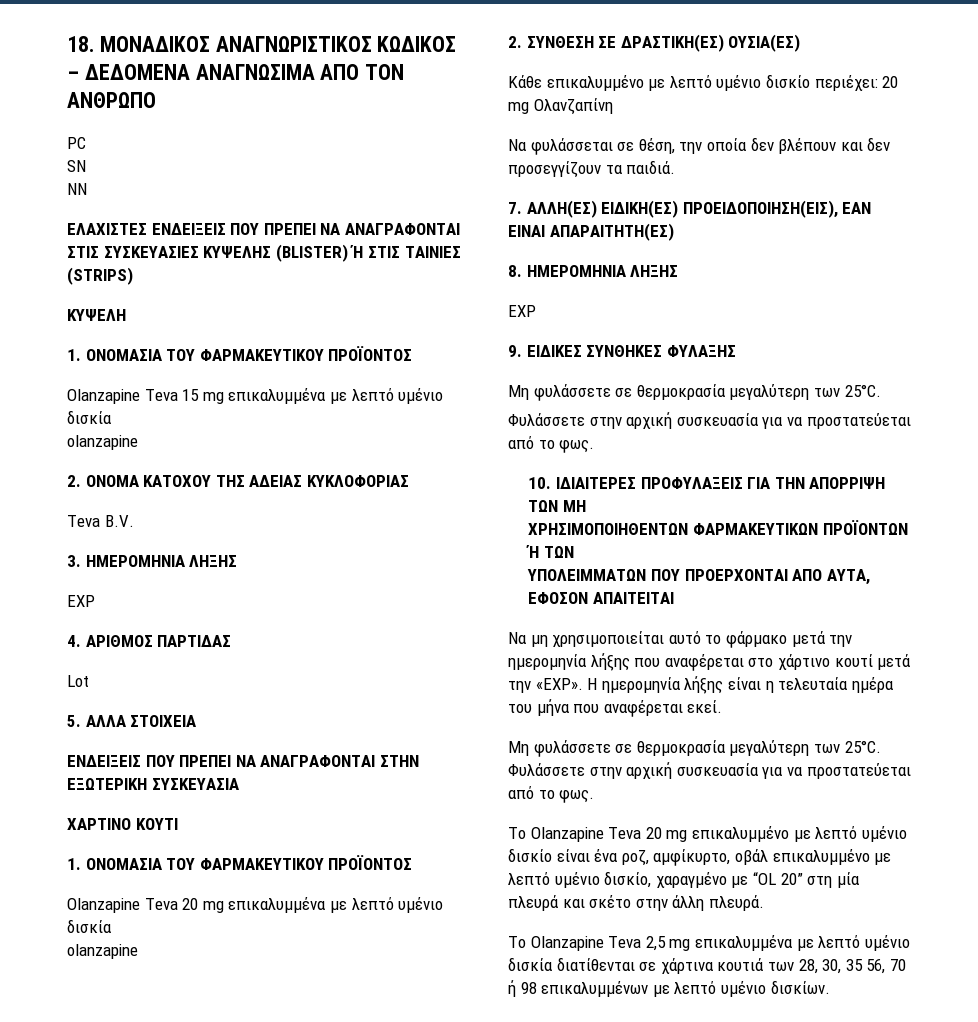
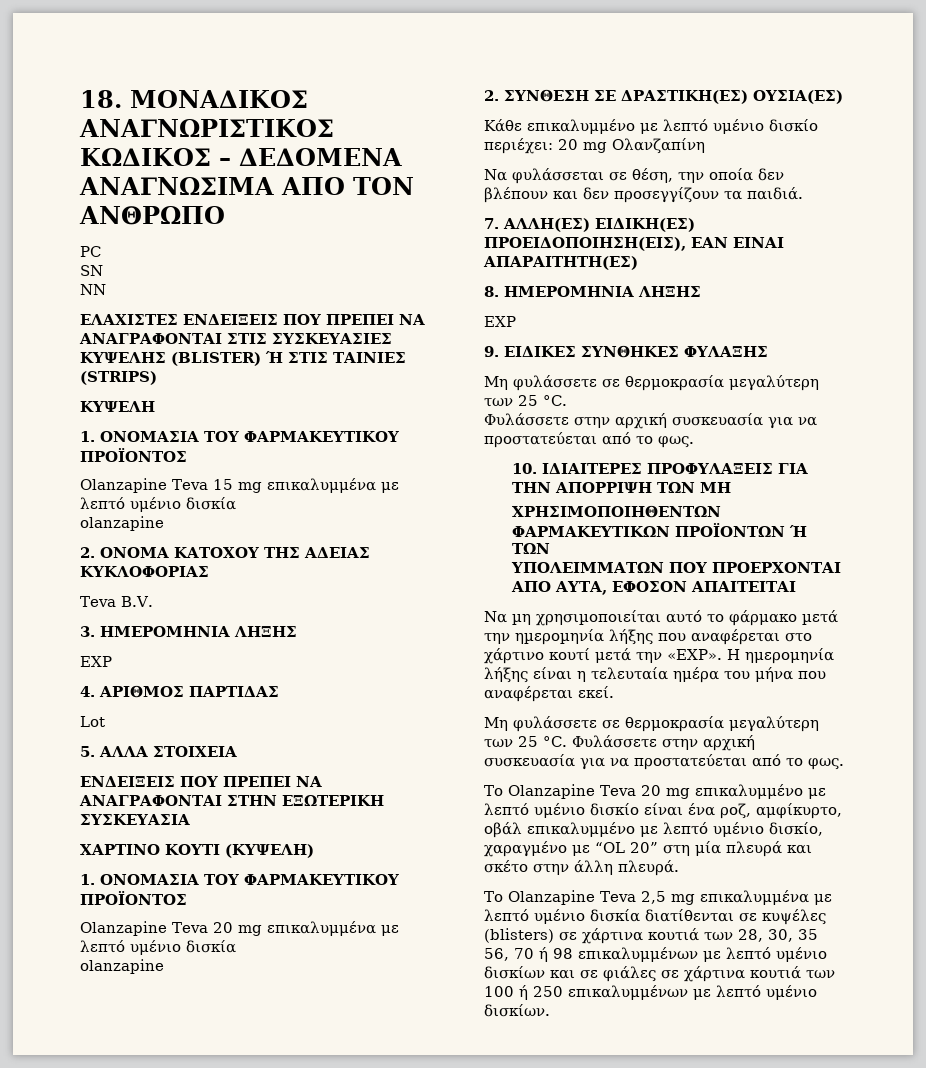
- ΧΑΡΤΙΝΟ ΚΟΥΤΙ
+ ΧΑΡΤΙΝΟ ΚΟΥΤΙ (ΚΥΨΕΛΗ)
  9. ΕΙΔΙΚΕΣ ΣΥΝΘΗΚΕΣ ΦΥΛΑΞΗΣ
- Μη φυλάσσετε σε θερμοκρασία μεγαλύτερη των 25°C.
+ Μη φυλάσσετε σε θερμοκρασία μεγαλύτερη των 25 °C.
  Η ημερομηνία λήξης είναι η τελευταία ημέρα του μήνα που αναφέρεται εκεί.
- Μη φυλάσσετε σε θερμοκρασία μεγαλύτερη των 25°C.
+ Μη φυλάσσετε σε θερμοκρασία μεγαλύτερη των 25 °C.
- Το Olanzapine Teva 2,5 mg επικαλυμμένα με λεπτό υμένιο δισκία διατίθενται σε χάρτινα κουτιά των 28, 30, 35 56, 70 ή 98 επικαλυμμένων με λεπτό υμένιο δισκίων.
+ Το Olanzapine Teva 2,5 mg επικαλυμμένα με λεπτό υμένιο δισκία διατίθενται σε κυψέλες (blisters) σε χάρτινα κουτιά των 28, 30, 35 56, 70 ή 98 επικαλυμμένων με λεπτό υμένιο δισκίων και σε φιάλες σε χάρτινα κουτιά των 100 ή 250 επικαλυμμένων με λεπτό υμένιο δισκίων.

